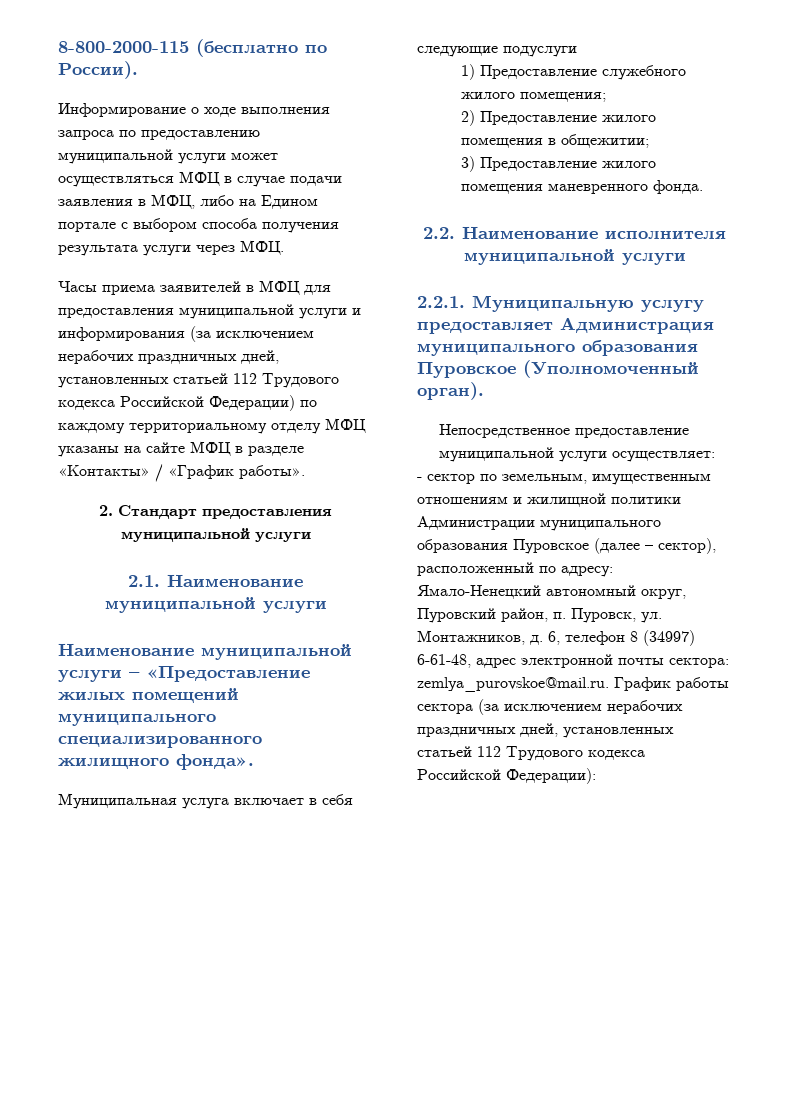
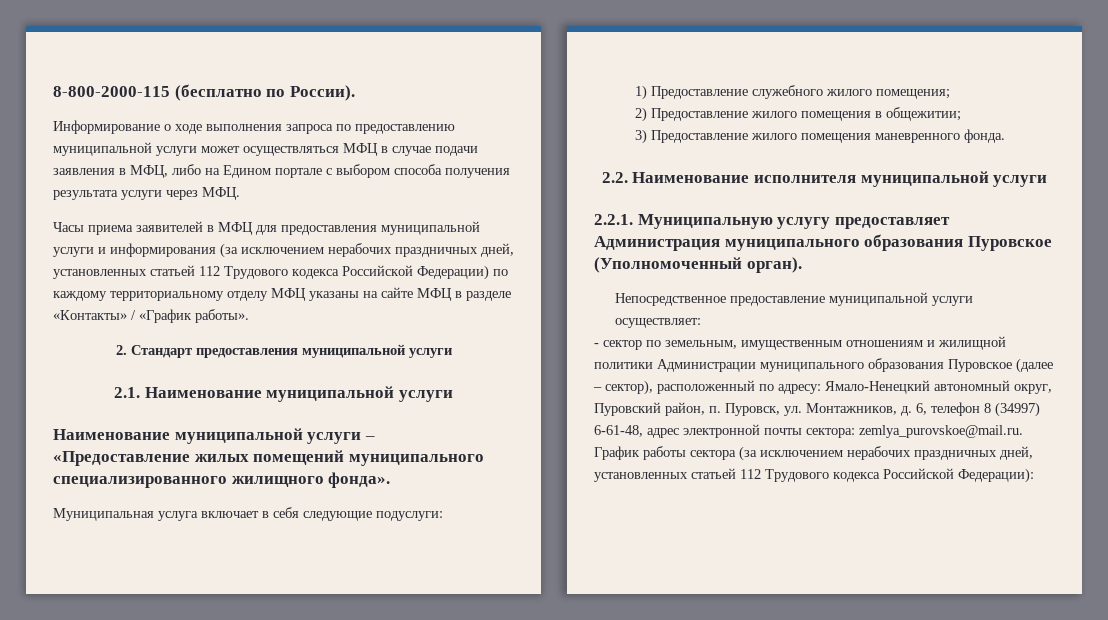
- Муниципальная услуга включает в себя следующие подуслуги
+ Муниципальная услуга включает в себя следующие подуслуги:

